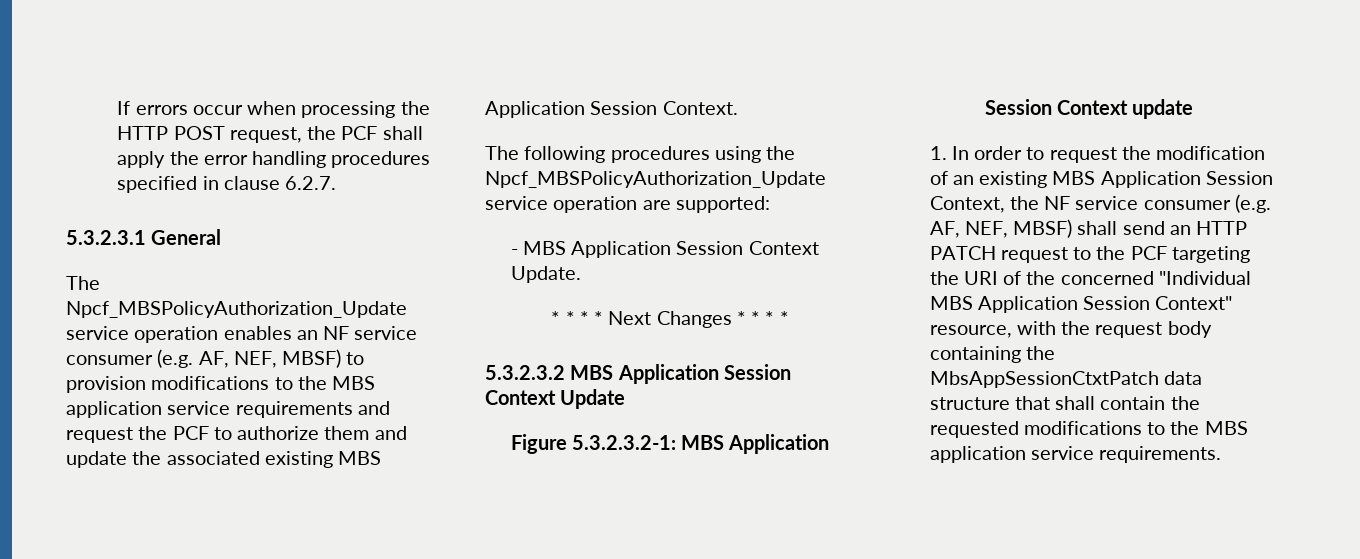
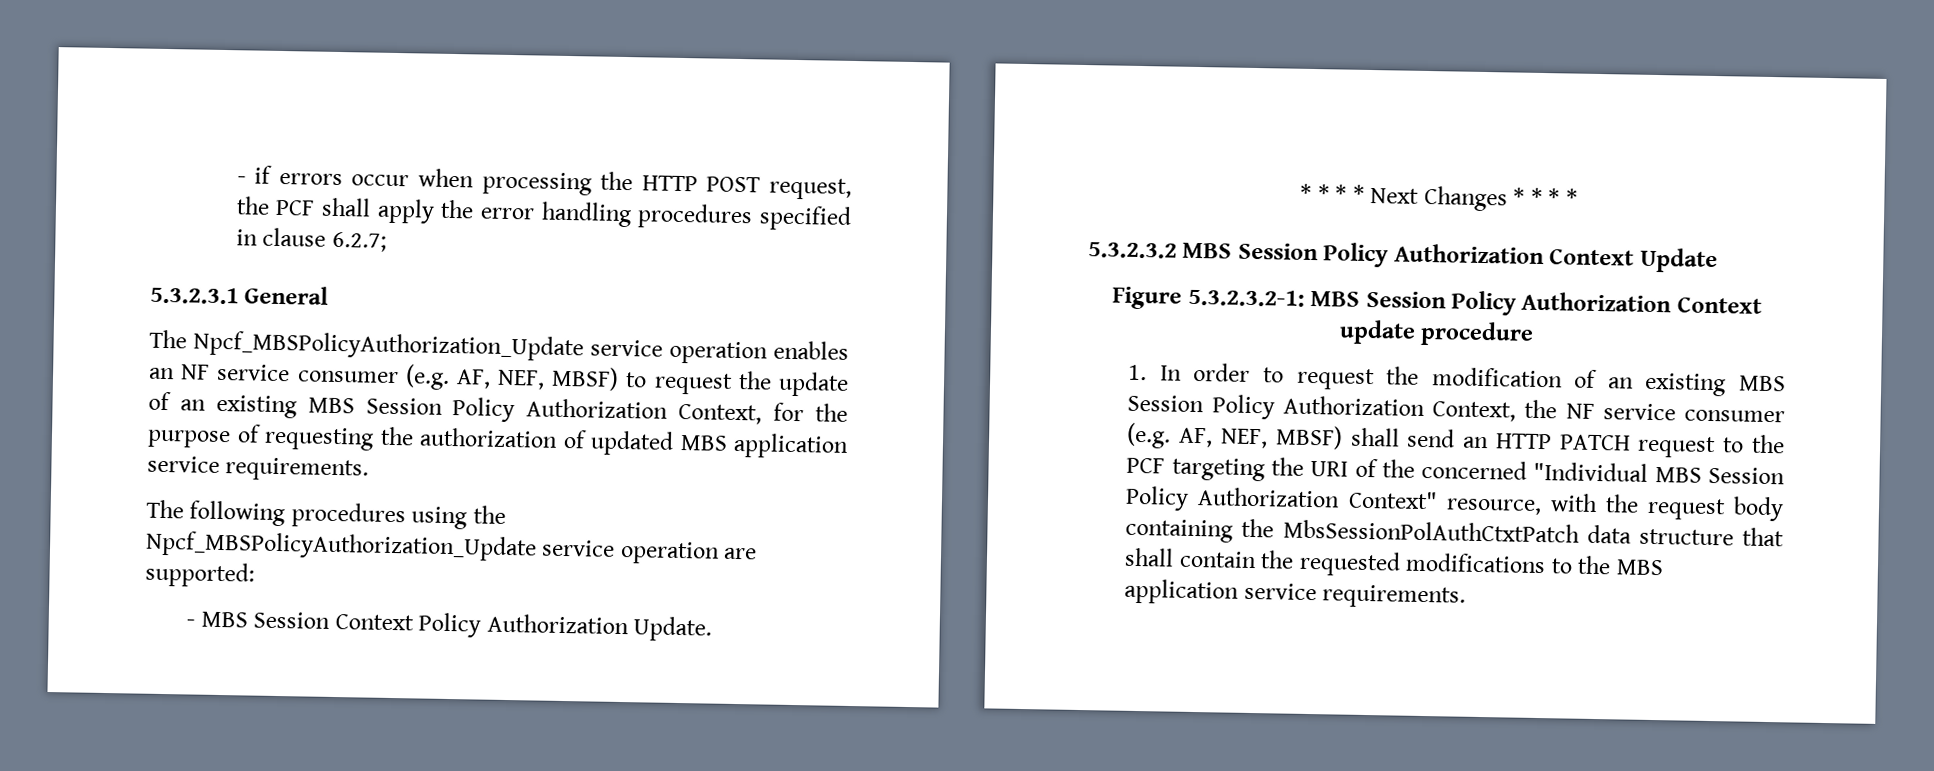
- If errors occur when processing the HTTP POST request, the PCF shall apply the error handling procedures specified in clause 6.2.7.
+ - if errors occur when processing the HTTP POST request, the PCF shall apply the error handling procedures specified in clause 6.2.7;
- The Npcf_MBSPolicyAuthorization_Update service operation enables an NF service consumer (e.g. AF, NEF, MBSF) to provision modifications to the MBS application service requirements and request the PCF to authorize them and update the associated existing MBS Application Session Context.
+ The Npcf_MBSPolicyAuthorization_Update service operation enables an NF service consumer (e.g. AF, NEF, MBSF) to request the update of an existing MBS Session Policy Authorization Context, for the purpose of requesting the authorization of updated MBS application service requirements.
- - MBS Application Session Context Update.
+ - MBS Session Context Policy Authorization Update.
- 5.3.2.3.2 MBS Application Session Context Update
+ 5.3.2.3.2 MBS Session Policy Authorization Context Update
- Figure 5.3.2.3.2-1: MBS Application Session Context update
+ Figure 5.3.2.3.2-1: MBS Session Policy Authorization Context update procedure
- 1. In order to request the modification of an existing MBS Application Session Context, the NF service consumer (e.g. AF, NEF, MBSF) shall send an HTTP PATCH request to the PCF targeting the URI of the concerned "Individual MBS Application Session Context" resource, with the request body containing the MbsAppSessionCtxtPatch data structure that shall contain the requested modifications to the MBS application service requirements.
+ 1. In order to request the modification of an existing MBS Session Policy Authorization Context, the NF service consumer (e.g. AF, NEF, MBSF) shall send an HTTP PATCH request to the PCF targeting the URI of the concerned "Individual MBS Session Policy Authorization Context" resource, with the request body containing the MbsSessionPolAuthCtxtPatch data structure that shall contain the requested modifications to the MBS application service requirements.

